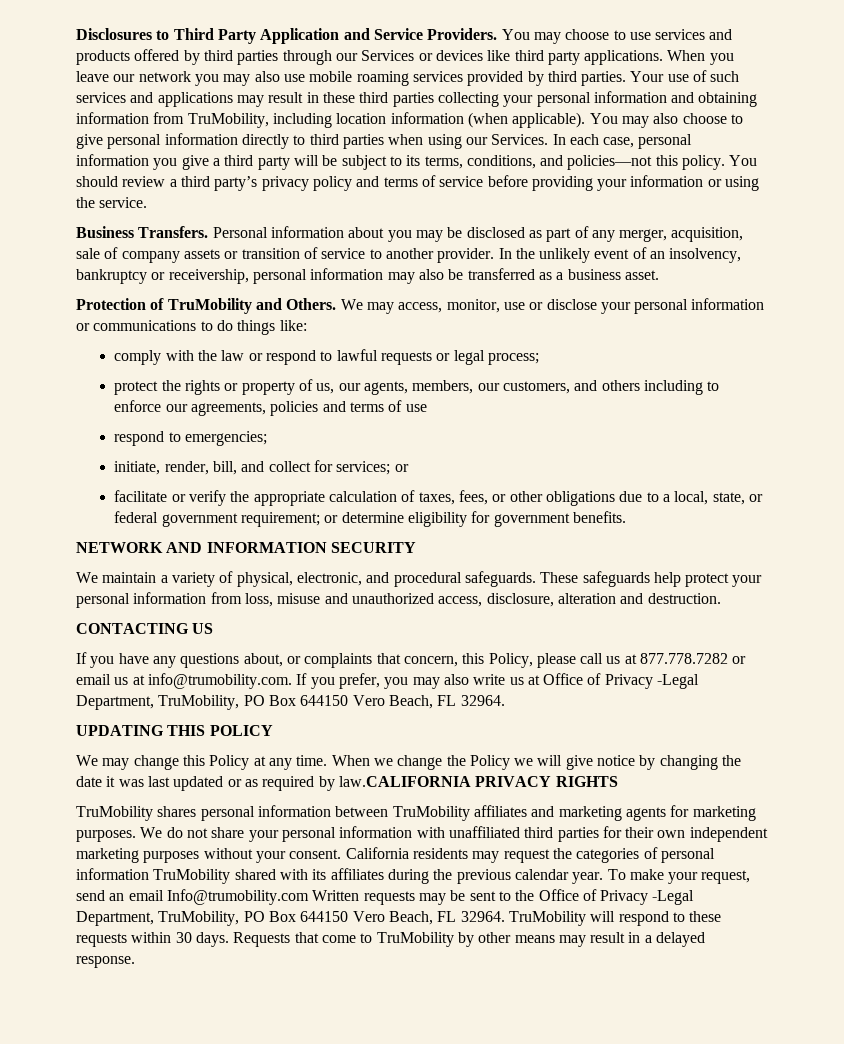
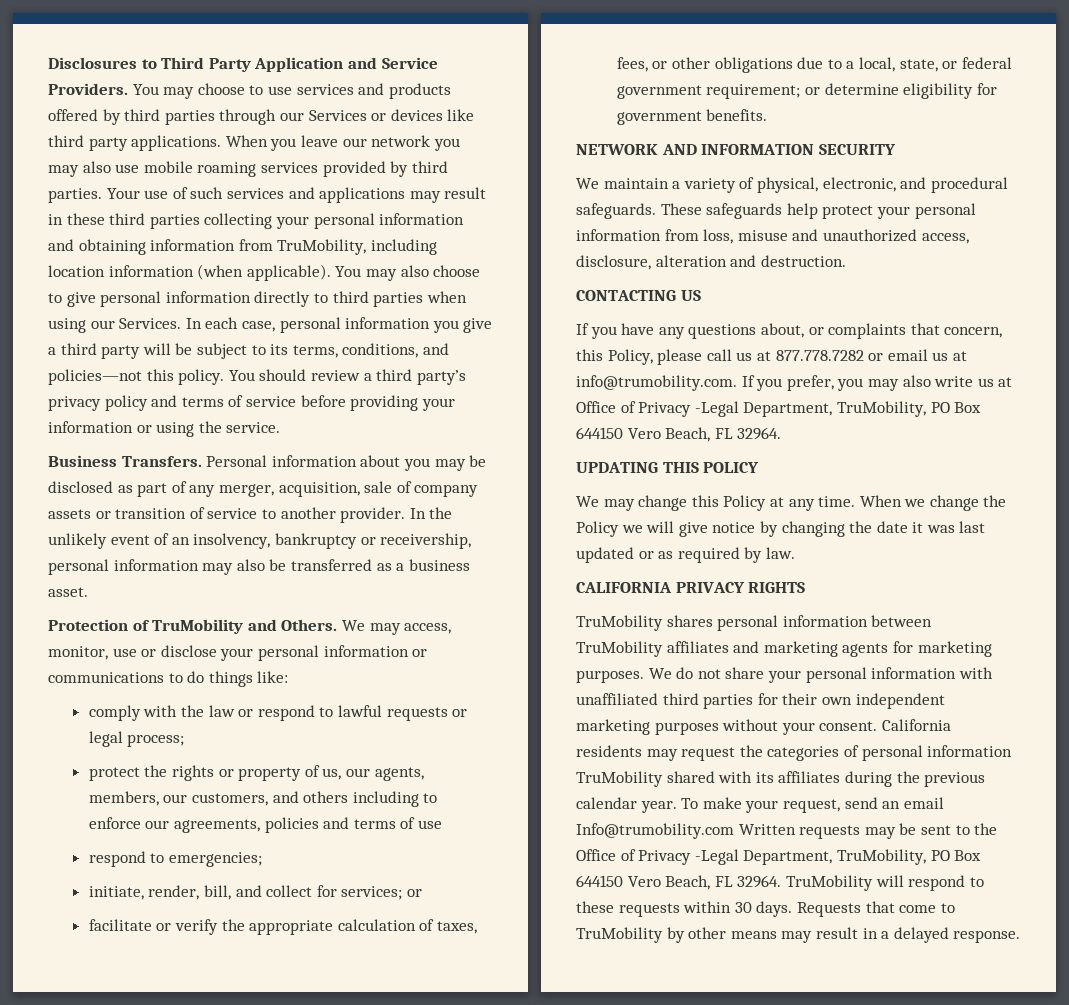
- When we change the Policy we will give notice by changing the date it was last updated or as required by law.CALIFORNIA PRIVACY RIGHTS
+ When we change the Policy we will give notice by changing the date it was last updated or as required by law.
+ CALIFORNIA PRIVACY RIGHTS

